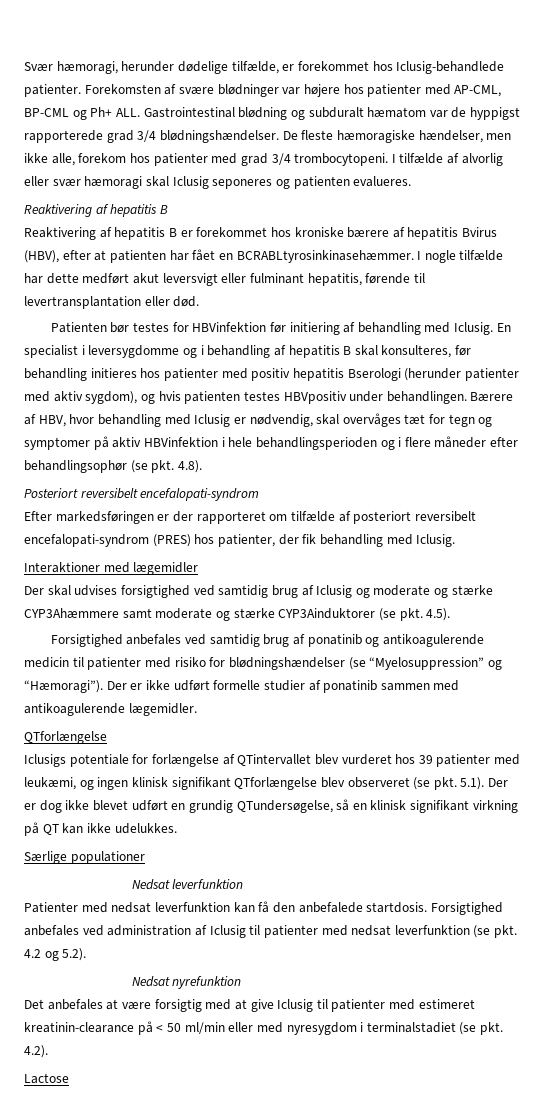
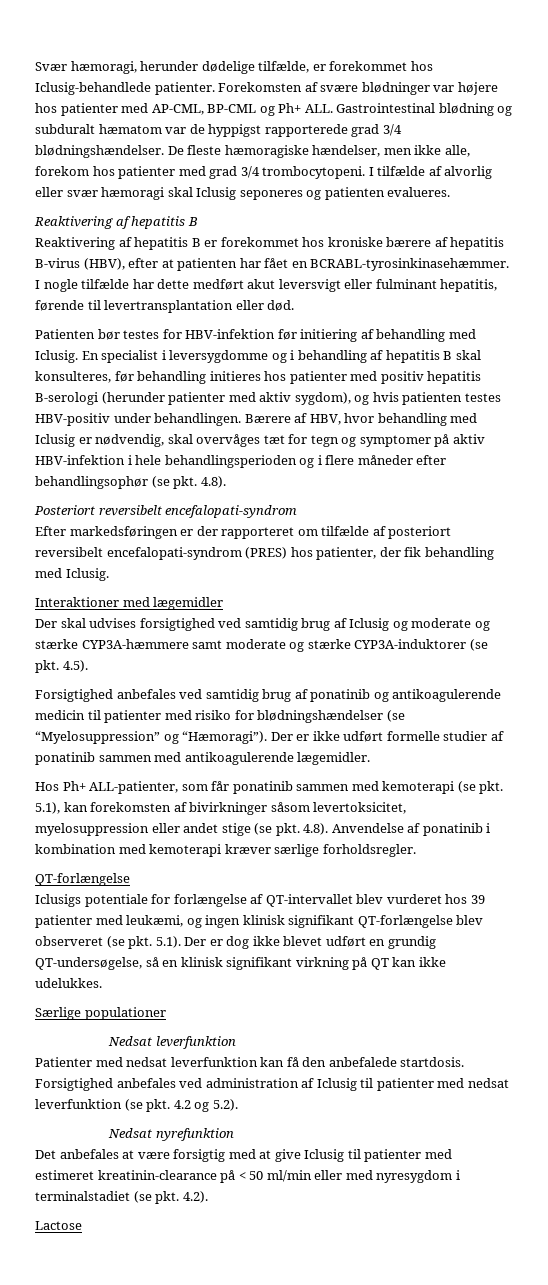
- Reaktivering af hepatitis B er forekommet hos kroniske bærere af hepatitis Bvirus (HBV), efter at patienten har fået en BCRABLtyrosinkinasehæmmer.
+ Reaktivering af hepatitis B er forekommet hos kroniske bærere af hepatitis B-virus (HBV), efter at patienten har fået en BCRABL-tyrosinkinasehæmmer.
- Patienten bør testes for HBVinfektion før initiering af behandling med Iclusig.
+ Patienten bør testes for HBV-infektion før initiering af behandling med Iclusig.
- En specialist i leversygdomme og i behandling af hepatitis B skal konsulteres, før behandling initieres hos patienter med positiv hepatitis Bserologi (herunder patienter med aktiv sygdom), og hvis patienten testes HBVpositiv under behandlingen.
+ En specialist i leversygdomme og i behandling af hepatitis B skal konsulteres, før behandling initieres hos patienter med positiv hepatitis B-serologi (herunder patienter med aktiv sygdom), og hvis patienten testes HBV-positiv under behandlingen.
- Bærere af HBV, hvor behandling med Iclusig er nødvendig, skal overvåges tæt for tegn og symptomer på aktiv HBVinfektion i hele behandlingsperioden og i flere måneder efter behandlingsophør (se pkt. 4.8).
+ Bærere af HBV, hvor behandling med Iclusig er nødvendig, skal overvåges tæt for tegn og symptomer på aktiv HBV-infektion i hele behandlingsperioden og i flere måneder efter behandlingsophør (se pkt. 4.8).
- Der skal udvises forsigtighed ved samtidig brug af Iclusig og moderate og stærke CYP3Ahæmmere samt moderate og stærke CYP3Ainduktorer (se pkt. 4.5).
+ Der skal udvises forsigtighed ved samtidig brug af Iclusig og moderate og stærke CYP3A-hæmmere samt moderate og stærke CYP3A-induktorer (se pkt. 4.5).
  Der er ikke udført formelle studier af ponatinib sammen med antikoagulerende lægemidler.
- QTforlængelse
+ Hos Ph+ ALL-patienter, som får ponatinib sammen med kemoterapi (se pkt. 5.1), kan forekomsten af bivirkninger såsom levertoksicitet, myelosuppression eller andet stige (se pkt. 4.8). Anvendelse af ponatinib i kombination med kemoterapi kræver særlige forholdsregler.
+ QT-forlængelse
- Iclusigs potentiale for forlængelse af QTintervallet blev vurderet hos 39 patienter med leukæmi, og ingen klinisk signifikant QTforlængelse blev observeret (se pkt. 5.1). Der er dog ikke blevet udført en grundig QTundersøgelse, så en klinisk signifikant virkning på QT kan ikke udelukkes.
+ Iclusigs potentiale for forlængelse af QT-intervallet blev vurderet hos 39 patienter med leukæmi, og ingen klinisk signifikant QT-forlængelse blev observeret (se pkt. 5.1). Der er dog ikke blevet udført en grundig QT-undersøgelse, så en klinisk signifikant virkning på QT kan ikke udelukkes.

